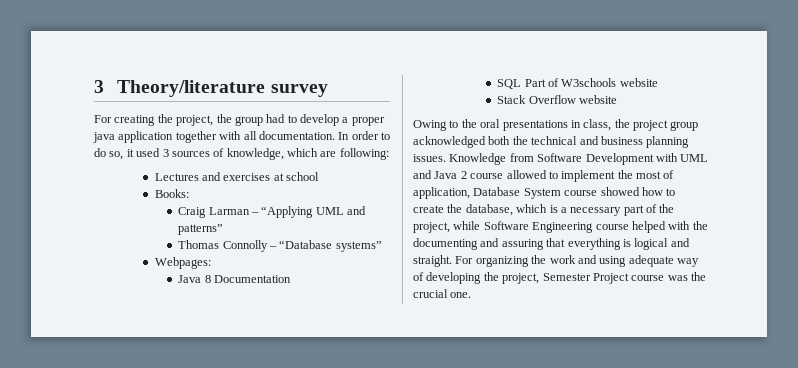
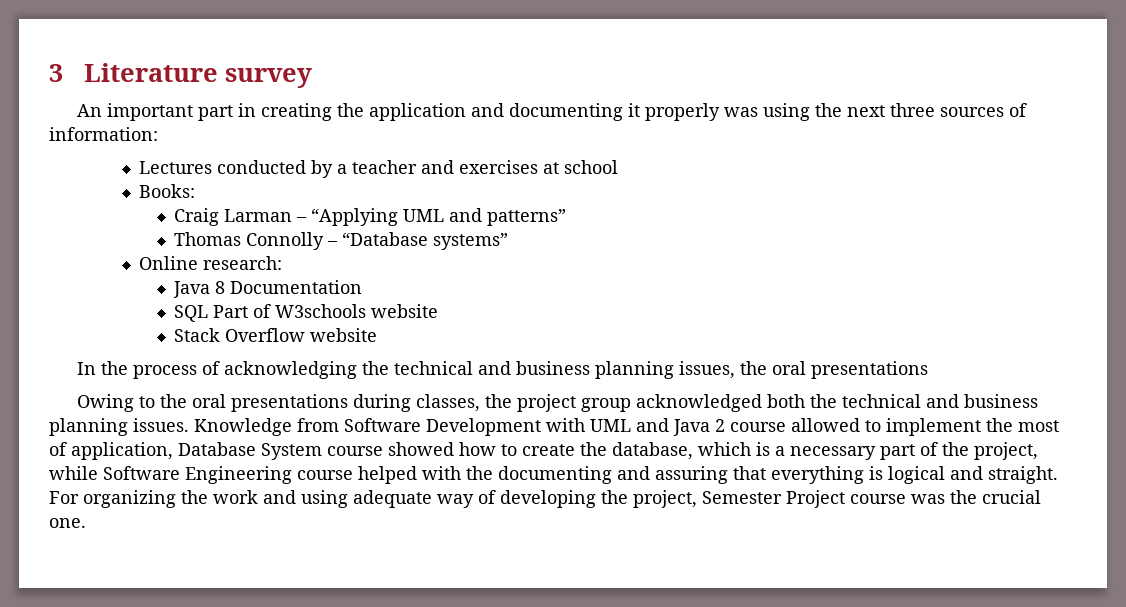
- 3 Theory/literature survey
+ 3 Literature survey
- For creating the project, the group had to develop a proper java application together with all documentation. In order to do so, it used 3 sources of knowledge, which are following:
- Lectures and exercises at school
+ An important part in creating the application and documenting it properly was using the next three sources of information:
+ Lectures conducted by a teacher and exercises at school
- Webpages:
+ Online research:
+ In the process of acknowledging the technical and business planning issues, the oral presentations
- Owing to the oral presentations in class, the project group acknowledged both the technical and business planning issues.
+ Owing to the oral presentations during classes, the project group acknowledged both the technical and business planning issues.

